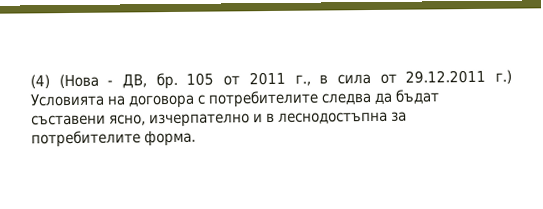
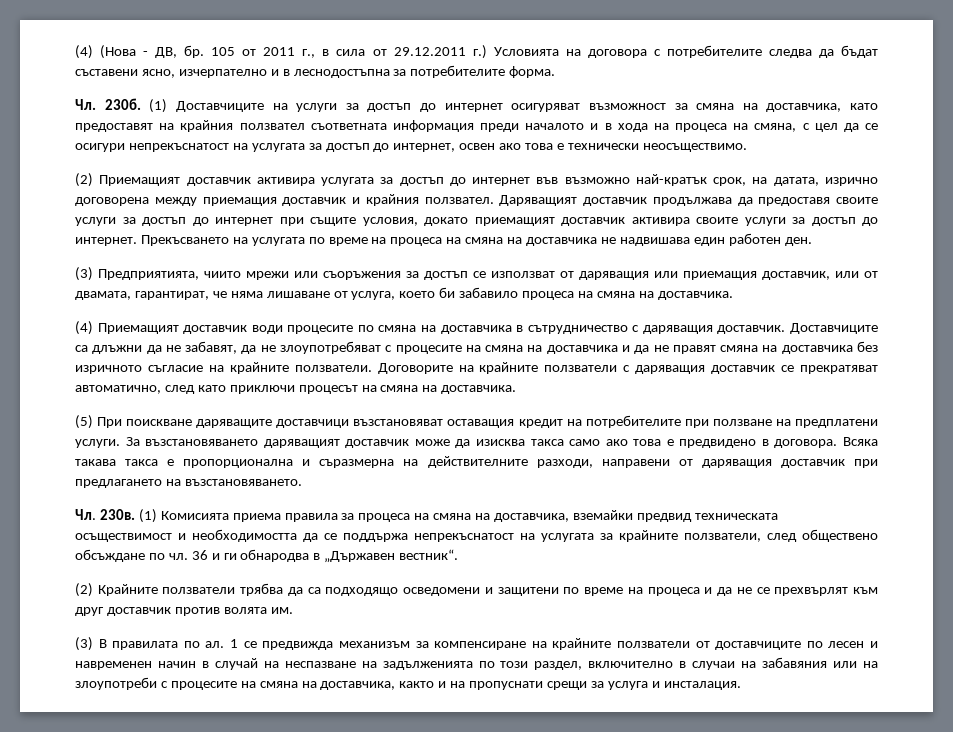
+ Чл. 230б. (1) Доставчиците на услуги за достъп до интернет осигуряват възможност за смяна на доставчика, като предоставят на крайния ползвател съответната информация преди началото и в хода на процеса на смяна, с цел да се осигури непрекъснатост на услугата за достъп до интернет, освен ако това е технически неосъществимо.
+ (2) Приемащият доставчик активира услугата за достъп до интернет във възможно най-кратък срок, на датата, изрично договорена между приемащия доставчик и крайния ползвател. Даряващият доставчик продължава да предоставя своите услуги за достъп до интернет при същите условия, докато приемащият доставчик активира своите услуги за достъп до интернет. Прекъсването на услугата по време на процеса на смяна на доставчика не надвишава един работен ден.
+ (3) Предприятията, чиито мрежи или съоръжения за достъп се използват от даряващия или приемащия доставчик, или от двамата, гарантират, че няма лишаване от услуга, което би забавило процеса на смяна на доставчика.
+ (4) Приемащият доставчик води процесите по смяна на доставчика в сътрудничество с даряващия доставчик. Доставчиците са длъжни да не забавят, да не злоупотребяват с процесите на смяна на доставчика и да не правят смяна на доставчика без изричното съгласие на крайните ползватели. Договорите на крайните ползватели с даряващия доставчик се прекратяват автоматично, след като приключи процесът на смяна на доставчика.
+ (5) При поискване даряващите доставчици възстановяват оставащия кредит на потребителите при ползване на предплатени услуги. За възстановяването даряващият доставчик може да изисква такса само ако това е предвидено в договора. Всяка такава такса е пропорционална и съразмерна на действителните разходи, направени от даряващия доставчик при предлагането на възстановяването.
+ Чл. 230в. (1) Комисията приема правила за процеса на смяна на доставчика, вземайки предвид техническата осъществимост и необходимостта да се поддържа непрекъснатост на услугата за крайните ползватели, след обществено обсъждане по чл. 36 и ги обнародва в „Държавен вестник“.
+ (2) Крайните ползватели трябва да са подходящо осведомени и защитени по време на процеса и да не се прехвърлят към друг доставчик против волята им.
+ (3) В правилата по ал. 1 се предвижда механизъм за компенсиране на крайните ползватели от доставчиците по лесен и навременен начин в случай на неспазване на задълженията по този раздел, включително в случаи на забавяния или на злоупотреби с процесите на смяна на доставчика, както и на пропуснати срещи за услуга и инсталация.

